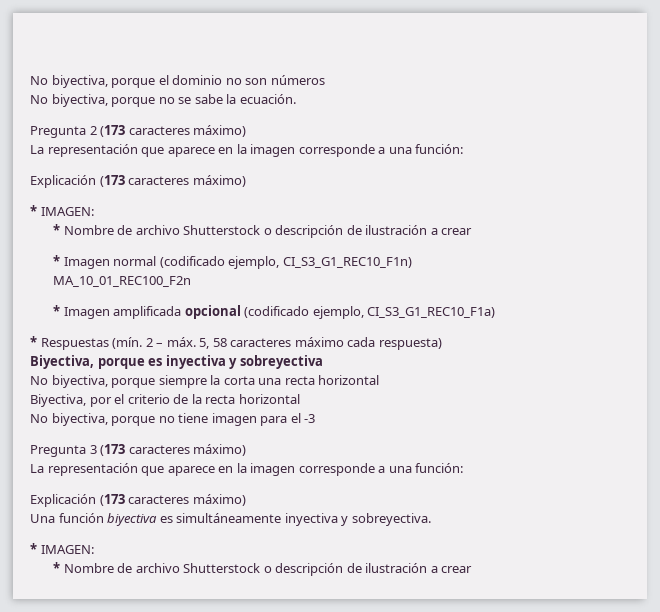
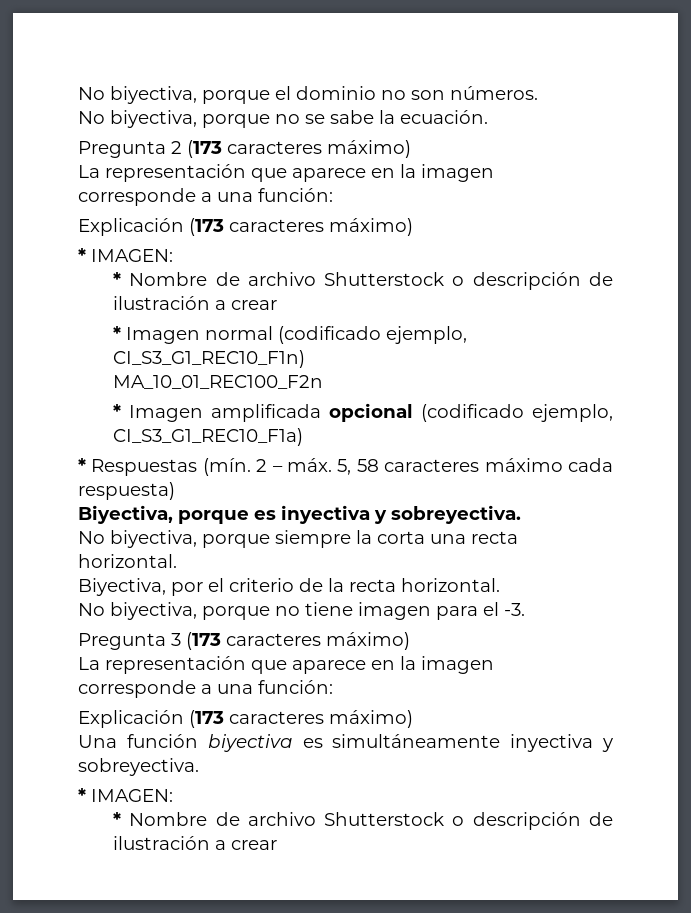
- No biyectiva, porque el dominio no son números
+ No biyectiva, porque el dominio no son números.
- Biyectiva, porque es inyectiva y sobreyectiva
+ Biyectiva, porque es inyectiva y sobreyectiva.
- No biyectiva, porque siempre la corta una recta horizontal
+ No biyectiva, porque siempre la corta una recta horizontal.
- Biyectiva, por el criterio de la recta horizontal
+ Biyectiva, por el criterio de la recta horizontal.
- No biyectiva, porque no tiene imagen para el -3
+ No biyectiva, porque no tiene imagen para el -3.

